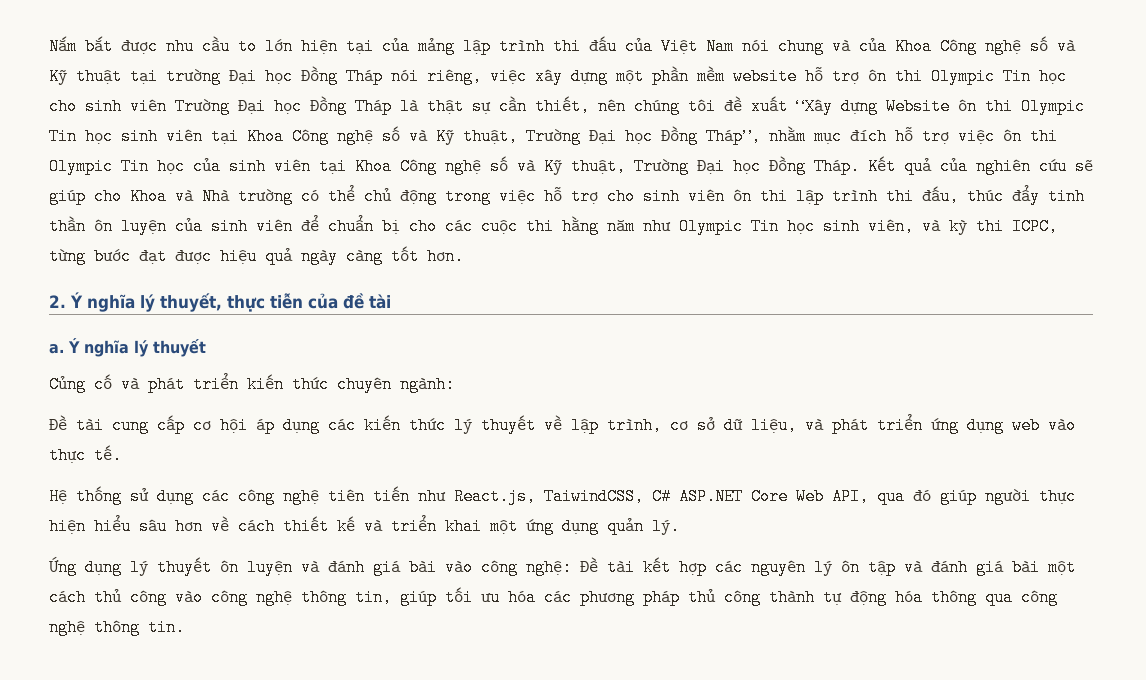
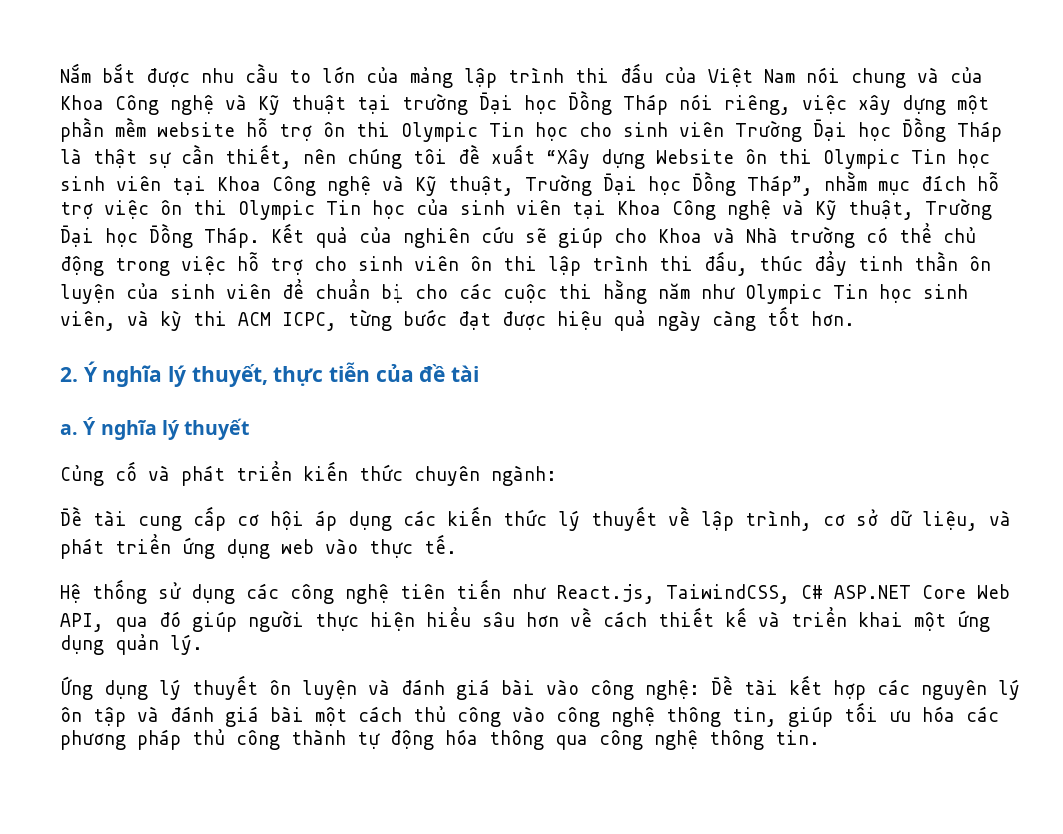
- Nắm bắt được nhu cầu to lớn hiện tại của mảng lập trình thi đấu của Việt Nam nói chung và của Khoa Công nghệ số và Kỹ thuật tại trường Đại học Đồng Tháp nói riêng, việc xây dựng một phần mềm website hỗ trợ ôn thi Olympic Tin học cho sinh viên Trường Đại học Đồng Tháp là thật sự cần thiết, nên chúng tôi đề xuất “Xây dựng Website ôn thi Olympic Tin học sinh viên tại Khoa Công nghệ số và Kỹ thuật, Trường Đại học Đồng Tháp”, nhằm mục đích hỗ trợ việc ôn thi Olympic Tin học của sinh viên tại Khoa Công nghệ số và Kỹ thuật, Trường Đại học Đồng Tháp.
+ Nắm bắt được nhu cầu to lớn của mảng lập trình thi đấu của Việt Nam nói chung và của Khoa Công nghệ và Kỹ thuật tại trường Đại học Đồng Tháp nói riêng, việc xây dựng một phần mềm website hỗ trợ ôn thi Olympic Tin học cho sinh viên Trường Đại học Đồng Tháp là thật sự cần thiết, nên chúng tôi đề xuất “Xây dựng Website ôn thi Olympic Tin học sinh viên tại Khoa Công nghệ và Kỹ thuật, Trường Đại học Đồng Tháp”, nhằm mục đích hỗ trợ việc ôn thi Olympic Tin học của sinh viên tại Khoa Công nghệ và Kỹ thuật, Trường Đại học Đồng Tháp.
- Kết quả của nghiên cứu sẽ giúp cho Khoa và Nhà trường có thể chủ động trong việc hỗ trợ cho sinh viên ôn thi lập trình thi đấu, thúc đẩy tinh thần ôn luyện của sinh viên để chuẩn bị cho các cuộc thi hằng năm như Olympic Tin học sinh viên, và kỳ thi ICPC, từng bước đạt được hiệu quả ngày càng tốt hơn.
+ Kết quả của nghiên cứu sẽ giúp cho Khoa và Nhà trường có thể chủ động trong việc hỗ trợ cho sinh viên ôn thi lập trình thi đấu, thúc đẩy tinh thần ôn luyện của sinh viên để chuẩn bị cho các cuộc thi hằng năm như Olympic Tin học sinh viên, và kỳ thi ACM ICPC, từng bước đạt được hiệu quả ngày càng tốt hơn.

